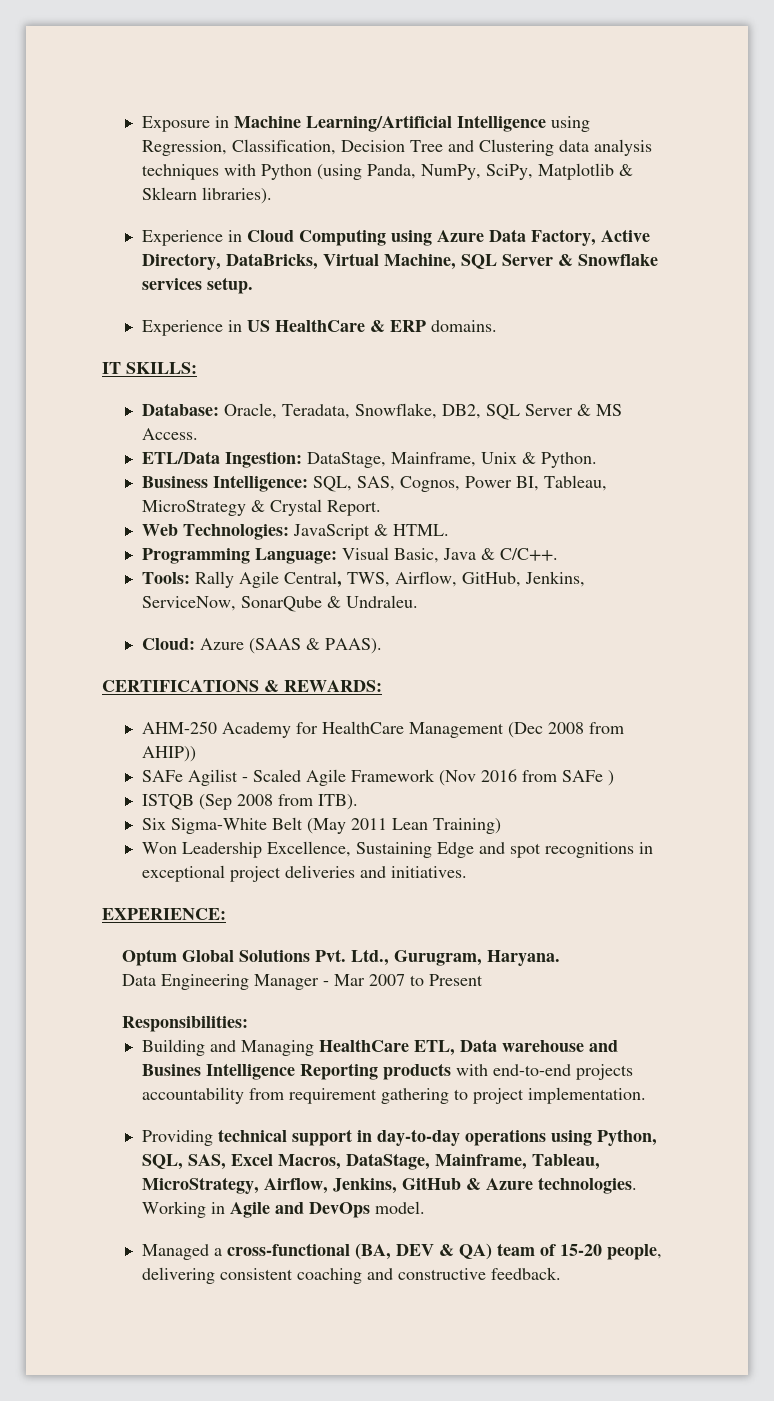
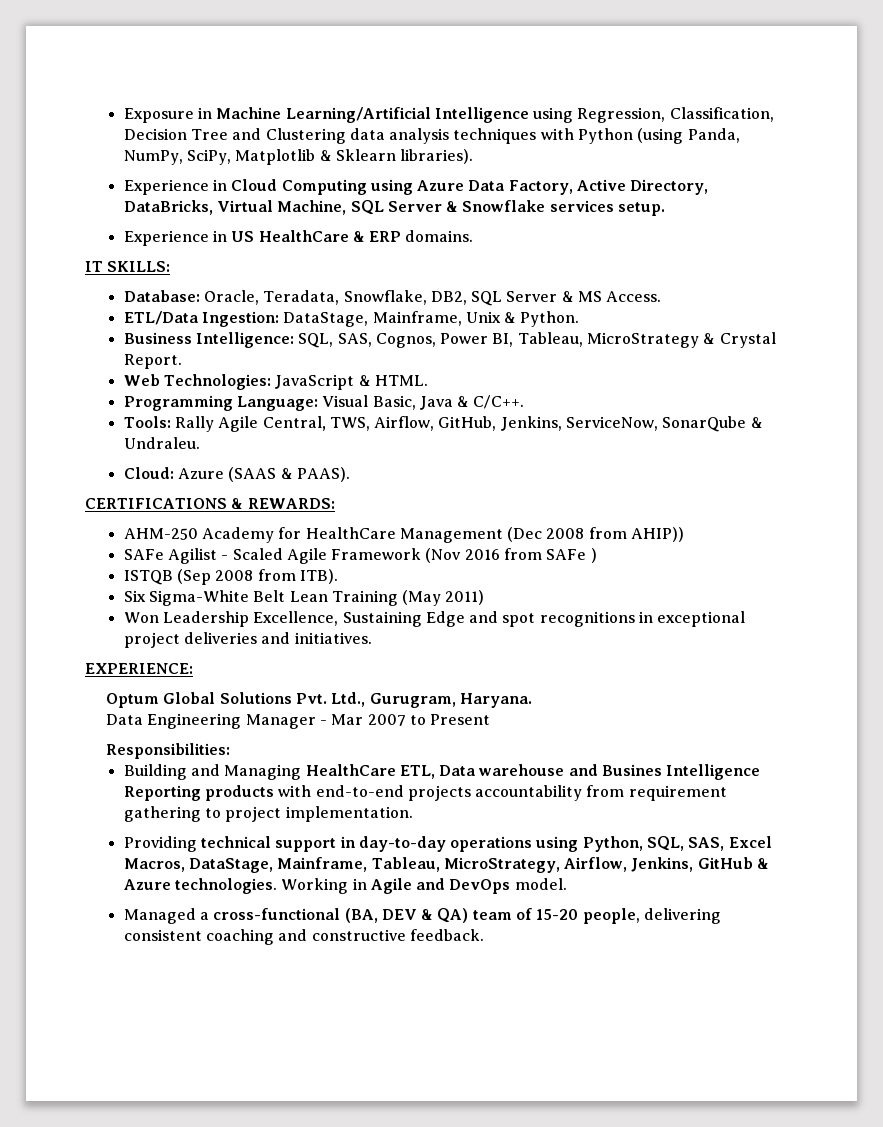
- Six Sigma-White Belt (May 2011 Lean Training)
+ Six Sigma-White Belt Lean Training (May 2011)

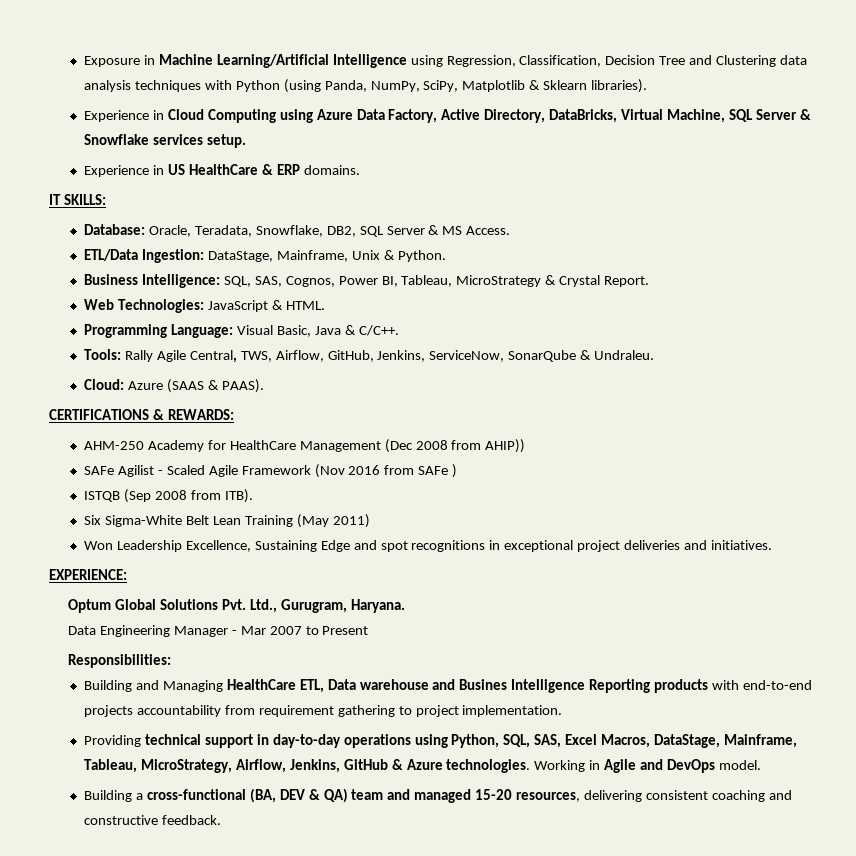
- Managed a cross-functional (BA, DEV & QA) team of 15-20 people, delivering consistent coaching and constructive feedback.
+ Building a cross-functional (BA, DEV & QA) team and managed 15-20 resources, delivering consistent coaching and constructive feedback.

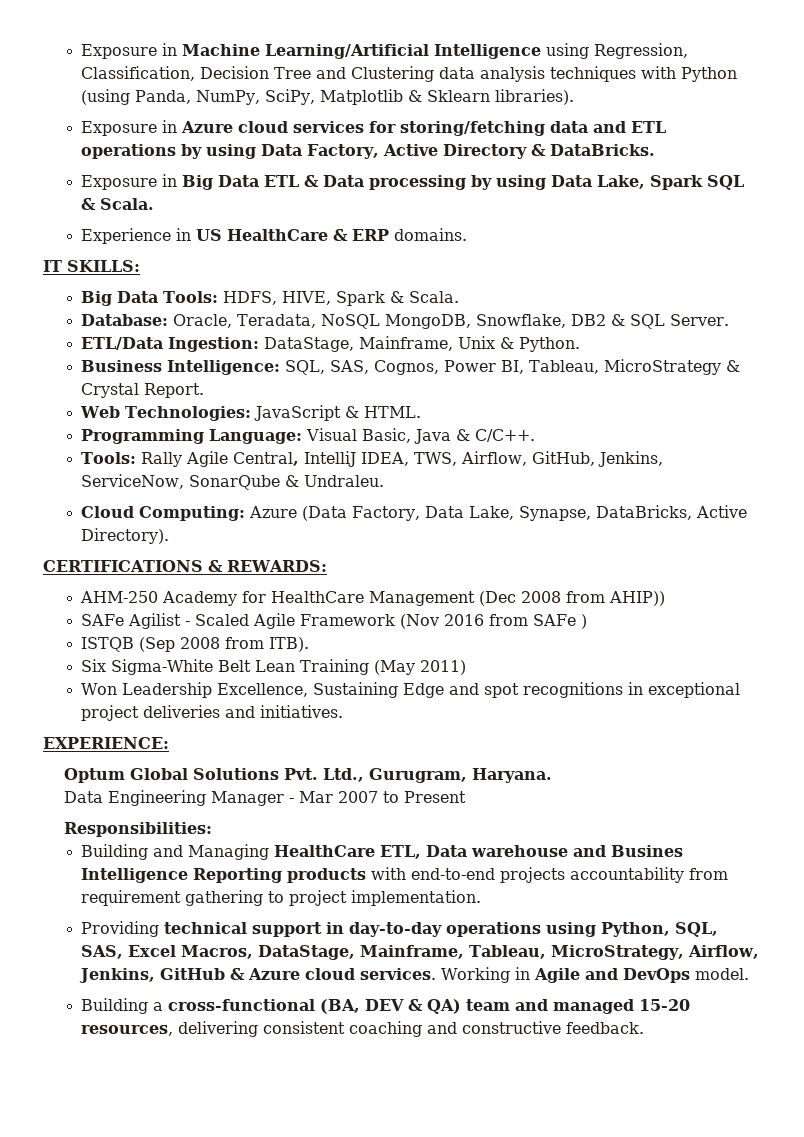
- Experience in Cloud Computing using Azure Data Factory, Active Directory, DataBricks, Virtual Machine, SQL Server & Snowflake services setup.
+ Exposure in Azure cloud services for storing/fetching data and ETL operations by using Data Factory, Active Directory & DataBricks.
+ Exposure in Big Data ETL & Data processing by using Data Lake, Spark SQL & Scala.
- Database: Oracle, Teradata, Snowflake, DB2, SQL Server & MS Access.
+ Big Data Tools: HDFS, HIVE, Spark & Scala.
+ Database: Oracle, Teradata, NoSQL MongoDB, Snowflake, DB2 & SQL Server.
- Tools: Rally Agile Central, TWS, Airflow, GitHub, Jenkins, ServiceNow, SonarQube & Undraleu.
+ Tools: Rally Agile Central, IntelliJ IDEA, TWS, Airflow, GitHub, Jenkins, ServiceNow, SonarQube & Undraleu.
- Cloud: Azure (SAAS & PAAS).
+ Cloud Computing: Azure (Data Factory, Data Lake, Synapse, DataBricks, Active Directory).
- Providing technical support in day-to-day operations using Python, SQL, SAS, Excel Macros, DataStage, Mainframe, Tableau, MicroStrategy, Airflow, Jenkins, GitHub & Azure technologies.
+ Providing technical support in day-to-day operations using Python, SQL, SAS, Excel Macros, DataStage, Mainframe, Tableau, MicroStrategy, Airflow, Jenkins, GitHub & Azure cloud services.

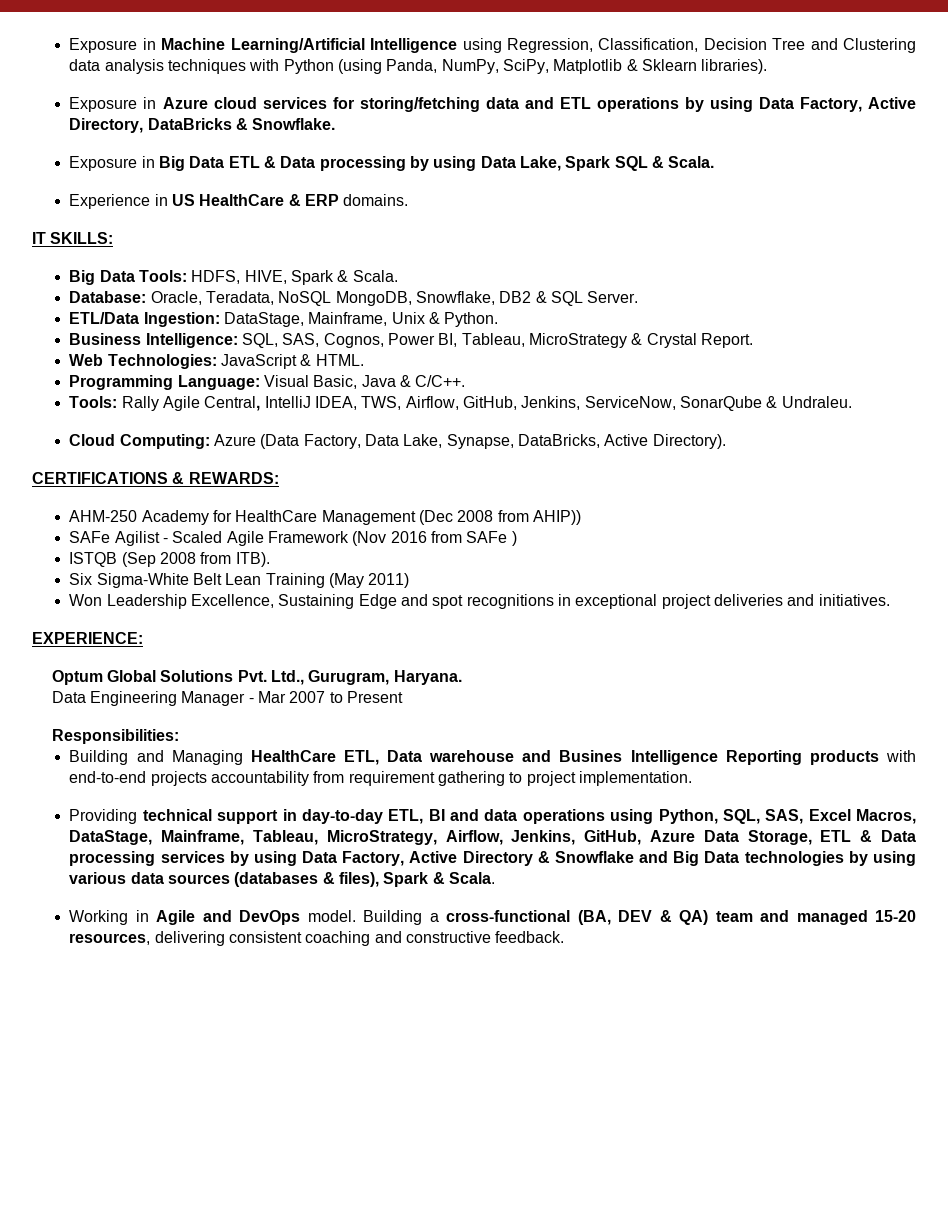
- Exposure in Azure cloud services for storing/fetching data and ETL operations by using Data Factory, Active Directory & DataBricks.
+ Exposure in Azure cloud services for storing/fetching data and ETL operations by using Data Factory, Active Directory, DataBricks & Snowflake.
- Providing technical support in day-to-day operations using Python, SQL, SAS, Excel Macros, DataStage, Mainframe, Tableau, MicroStrategy, Airflow, Jenkins, GitHub & Azure cloud services. Working in Agile and DevOps model.
- Building a cross-functional (BA, DEV & QA) team and managed 15-20 resources, delivering consistent coaching and constructive feedback.
+ Providing technical support in day-to-day ETL, BI and data operations using Python, SQL, SAS, Excel Macros, DataStage, Mainframe, Tableau, MicroStrategy, Airflow, Jenkins, GitHub, Azure Data Storage, ETL & Data processing services by using Data Factory, Active Directory & Snowflake and Big Data technologies by using various data sources (databases & files), Spark & Scala.
+ Working in Agile and DevOps model. Building a cross-functional (BA, DEV & QA) team and managed 15-20 resources, delivering consistent coaching and constructive feedback.

